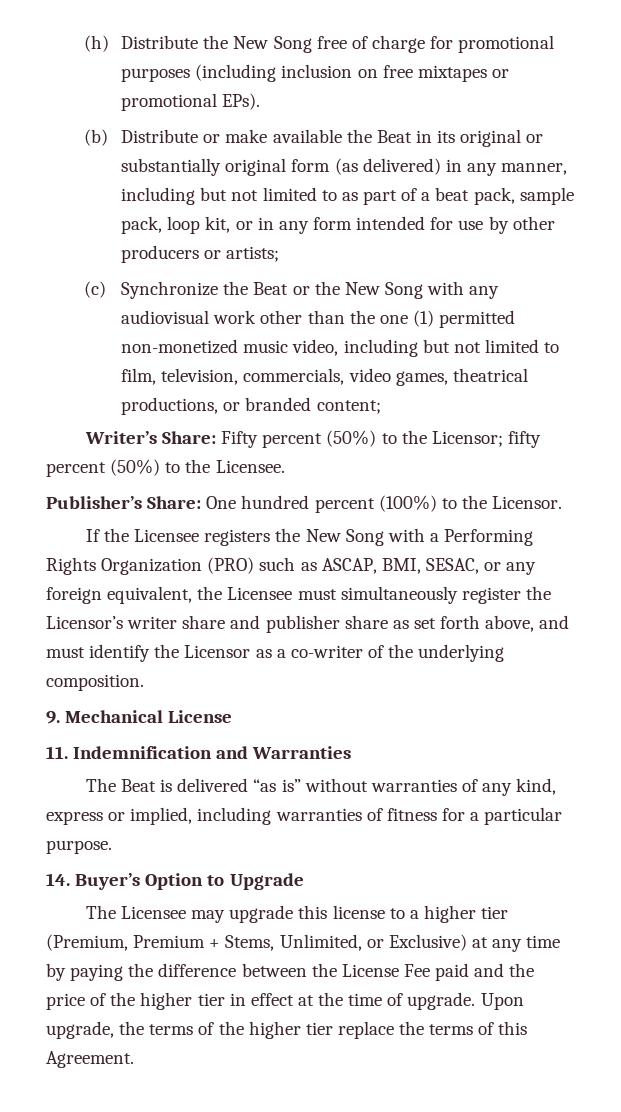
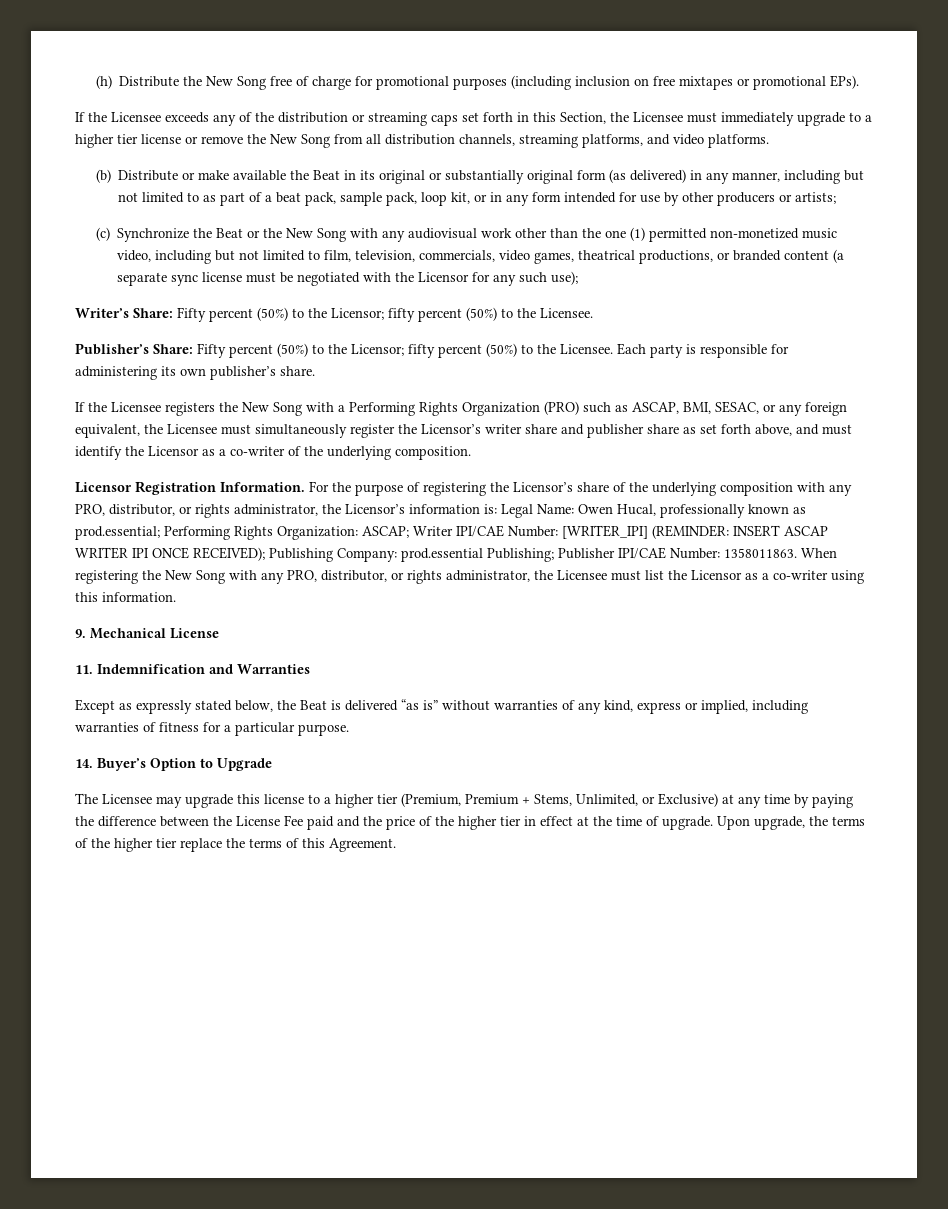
+ If the Licensee exceeds any of the distribution or streaming caps set forth in this Section, the Licensee must immediately upgrade to a higher tier license or remove the New Song from all distribution channels, streaming platforms, and video platforms.
- (c) Synchronize the Beat or the New Song with any audiovisual work other than the one (1) permitted non-monetized music video, including but not limited to film, television, commercials, video games, theatrical productions, or branded content;
+ (c) Synchronize the Beat or the New Song with any audiovisual work other than the one (1) permitted non-monetized music video, including but not limited to film, television, commercials, video games, theatrical productions, or branded content (a separate sync license must be negotiated with the Licensor for any such use);
- Publisher’s Share: One hundred percent (100%) to the Licensor.
+ Publisher’s Share: Fifty percent (50%) to the Licensor; fifty percent (50%) to the Licensee. Each party is responsible for administering its own publisher’s share.
+ Licensor Registration Information. For the purpose of registering the Licensor’s share of the underlying composition with any PRO, distributor, or rights administrator, the Licensor’s information is: Legal Name: Owen Hucal, professionally known as prod.essential; Performing Rights Organization: ASCAP; Writer IPI/CAE Number: [WRITER_IPI] (REMINDER: INSERT ASCAP WRITER IPI ONCE RECEIVED); Publishing Company: prod.essential Publishing; Publisher IPI/CAE Number: 1358011863. When registering the New Song with any PRO, distributor, or rights administrator, the Licensee must list the Licensor as a co-writer using this information.
- The Beat is delivered “as is” without warranties of any kind, express or implied, including warranties of fitness for a particular purpose.
+ Except as expressly stated below, the Beat is delivered “as is” without warranties of any kind, express or implied, including warranties of fitness for a particular purpose.

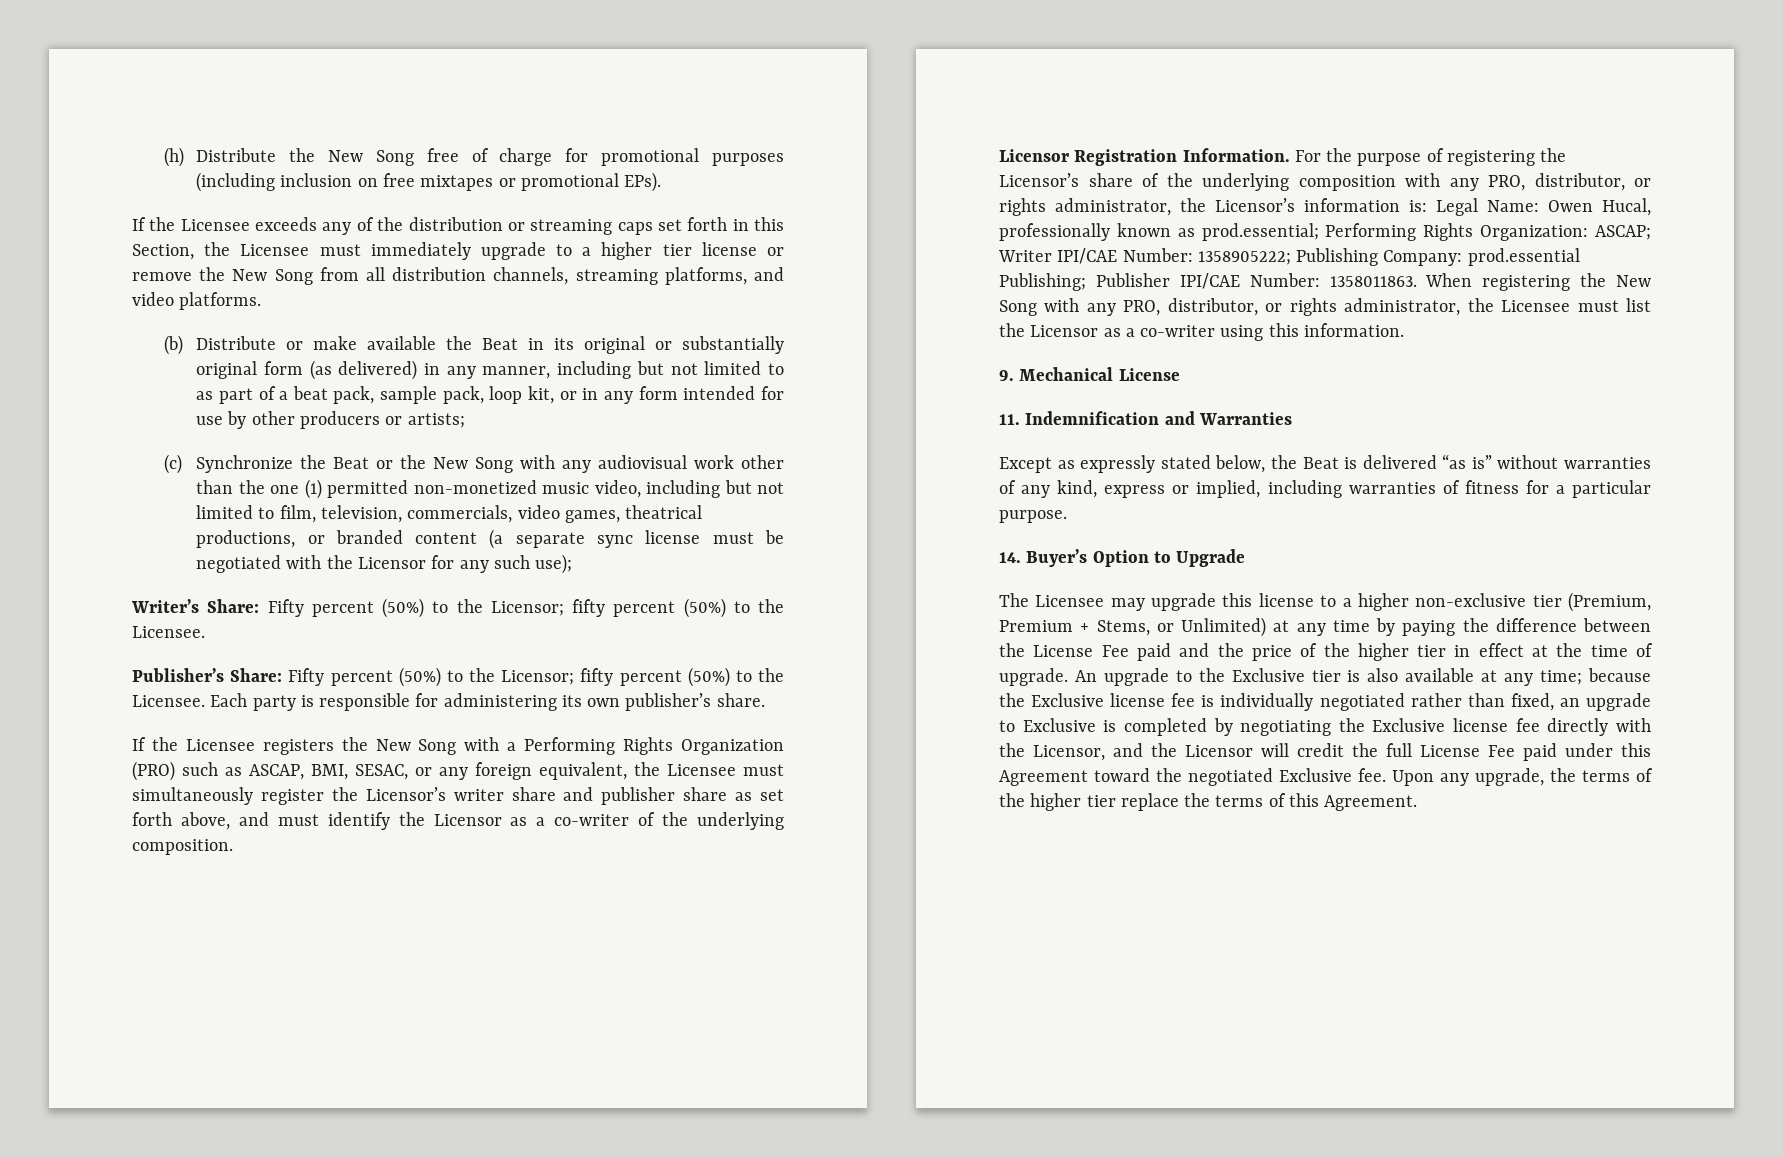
- For the purpose of registering the Licensor’s share of the underlying composition with any PRO, distributor, or rights administrator, the Licensor’s information is: Legal Name: Owen Hucal, professionally known as prod.essential; Performing Rights Organization: ASCAP; Writer IPI/CAE Number: [WRITER_IPI] (REMINDER: INSERT ASCAP WRITER IPI ONCE RECEIVED); Publishing Company: prod.essential Publishing; Publisher IPI/CAE Number: 1358011863.
+ For the purpose of registering the Licensor’s share of the underlying composition with any PRO, distributor, or rights administrator, the Licensor’s information is: Legal Name: Owen Hucal, professionally known as prod.essential; Performing Rights Organization: ASCAP; Writer IPI/CAE Number: 1358905222; Publishing Company: prod.essential Publishing; Publisher IPI/CAE Number: 1358011863.
- The Licensee may upgrade this license to a higher tier (Premium, Premium + Stems, Unlimited, or Exclusive) at any time by paying the difference between the License Fee paid and the price of the higher tier in effect at the time of upgrade.
+ The Licensee may upgrade this license to a higher non-exclusive tier (Premium, Premium + Stems, or Unlimited) at any time by paying the difference between the License Fee paid and the price of the higher tier in effect at the time of upgrade.
- Upon upgrade, the terms of the higher tier replace the terms of this Agreement.
+ An upgrade to the Exclusive tier is also available at any time; because the Exclusive license fee is individually negotiated rather than fixed, an upgrade to Exclusive is completed by negotiating the Exclusive license fee directly with the Licensor, and the Licensor will credit the full License Fee paid under this Agreement toward the negotiated Exclusive fee. Upon any upgrade, the terms of the higher tier replace the terms of this Agreement.

